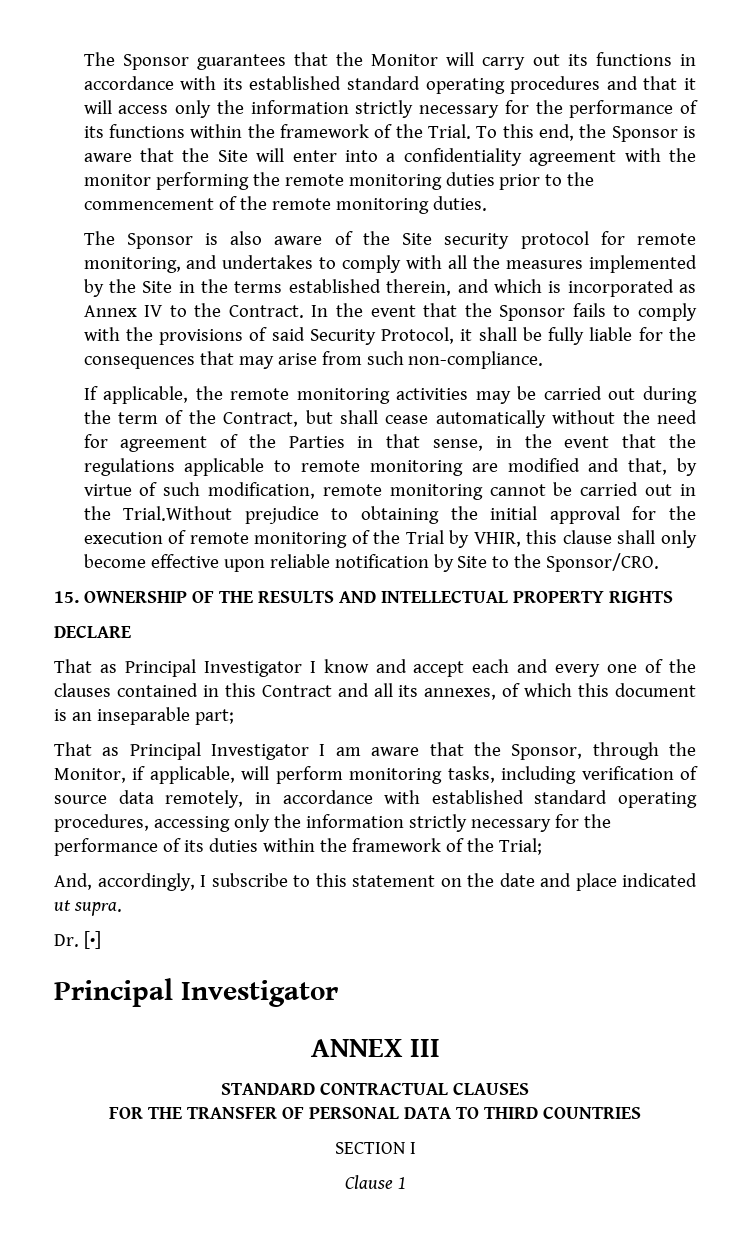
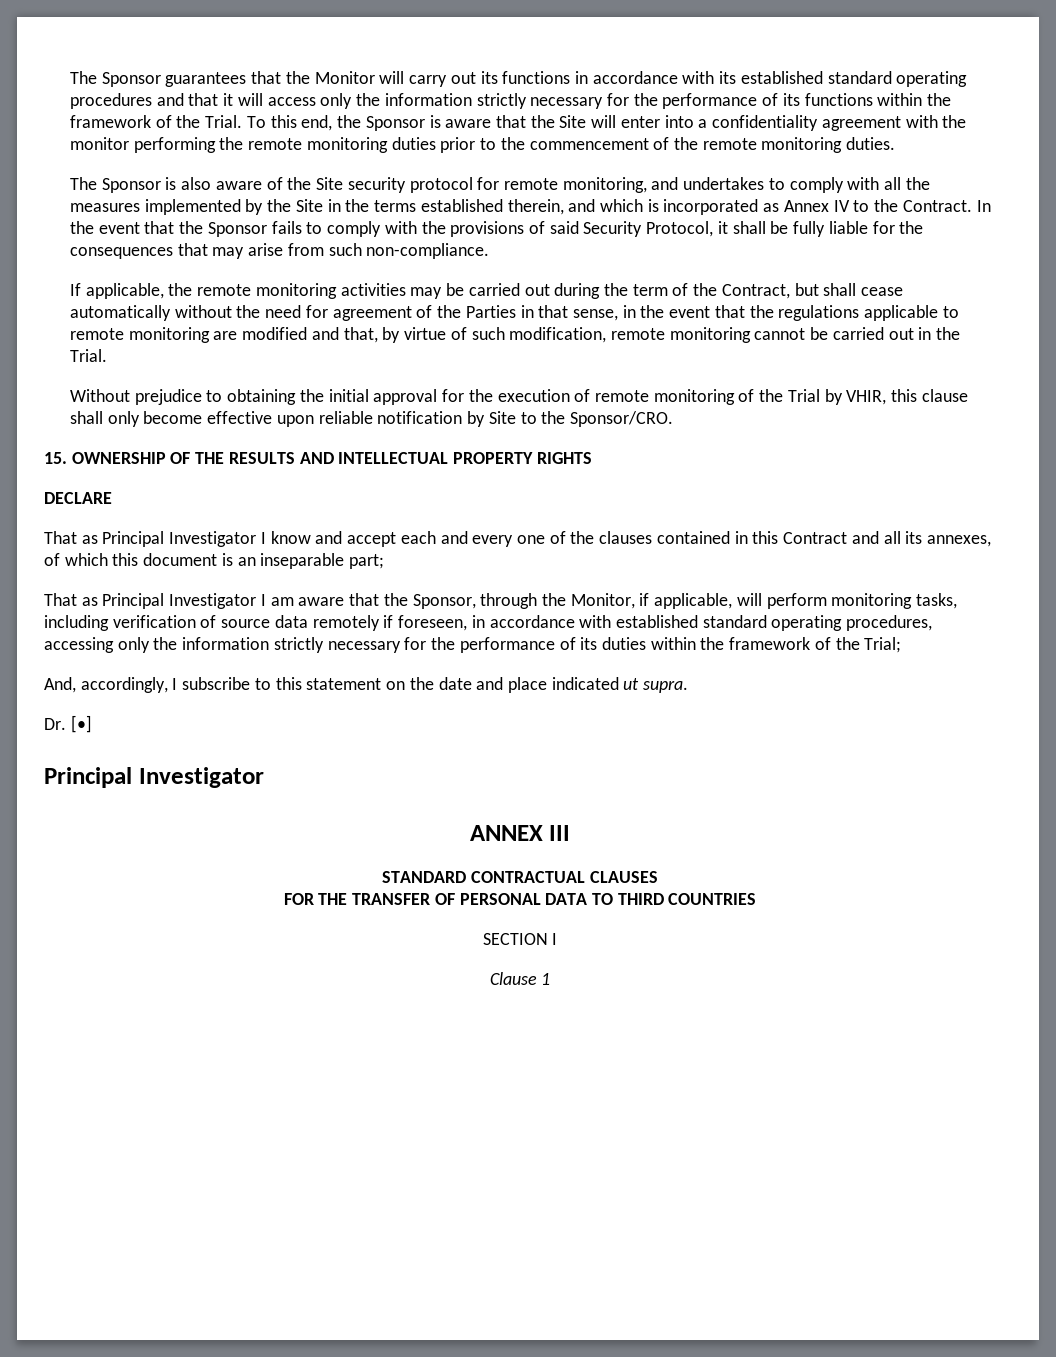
- If applicable, the remote monitoring activities may be carried out during the term of the Contract, but shall cease automatically without the need for agreement of the Parties in that sense, in the event that the regulations applicable to remote monitoring are modified and that, by virtue of such modification, remote monitoring cannot be carried out in the Trial.Without prejudice to obtaining the initial approval for the execution of remote monitoring of the Trial by VHIR, this clause shall only become effective upon reliable notification by Site to the Sponsor/CRO.
+ If applicable, the remote monitoring activities may be carried out during the term of the Contract, but shall cease automatically without the need for agreement of the Parties in that sense, in the event that the regulations applicable to remote monitoring are modified and that, by virtue of such modification, remote monitoring cannot be carried out in the Trial.
+ Without prejudice to obtaining the initial approval for the execution of remote monitoring of the Trial by VHIR, this clause shall only become effective upon reliable notification by Site to the Sponsor/CRO.
- That as Principal Investigator I am aware that the Sponsor, through the Monitor, if applicable, will perform monitoring tasks, including verification of source data remotely, in accordance with established standard operating procedures, accessing only the information strictly necessary for the performance of its duties within the framework of the Trial;
+ That as Principal Investigator I am aware that the Sponsor, through the Monitor, if applicable, will perform monitoring tasks, including verification of source data remotely if foreseen, in accordance with established standard operating procedures, accessing only the information strictly necessary for the performance of its duties within the framework of the Trial;

